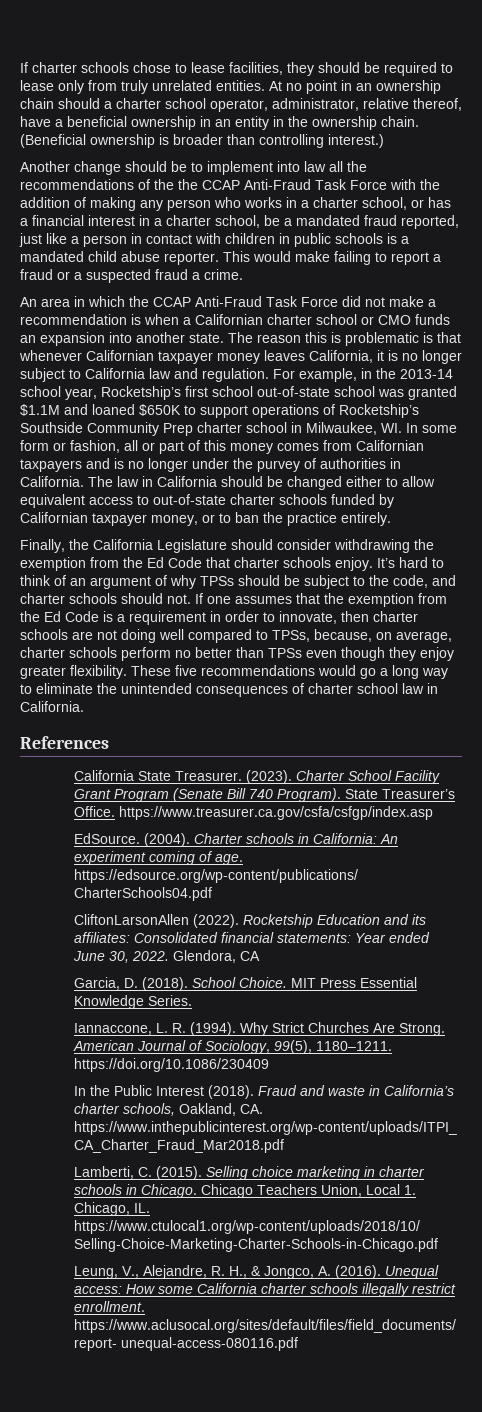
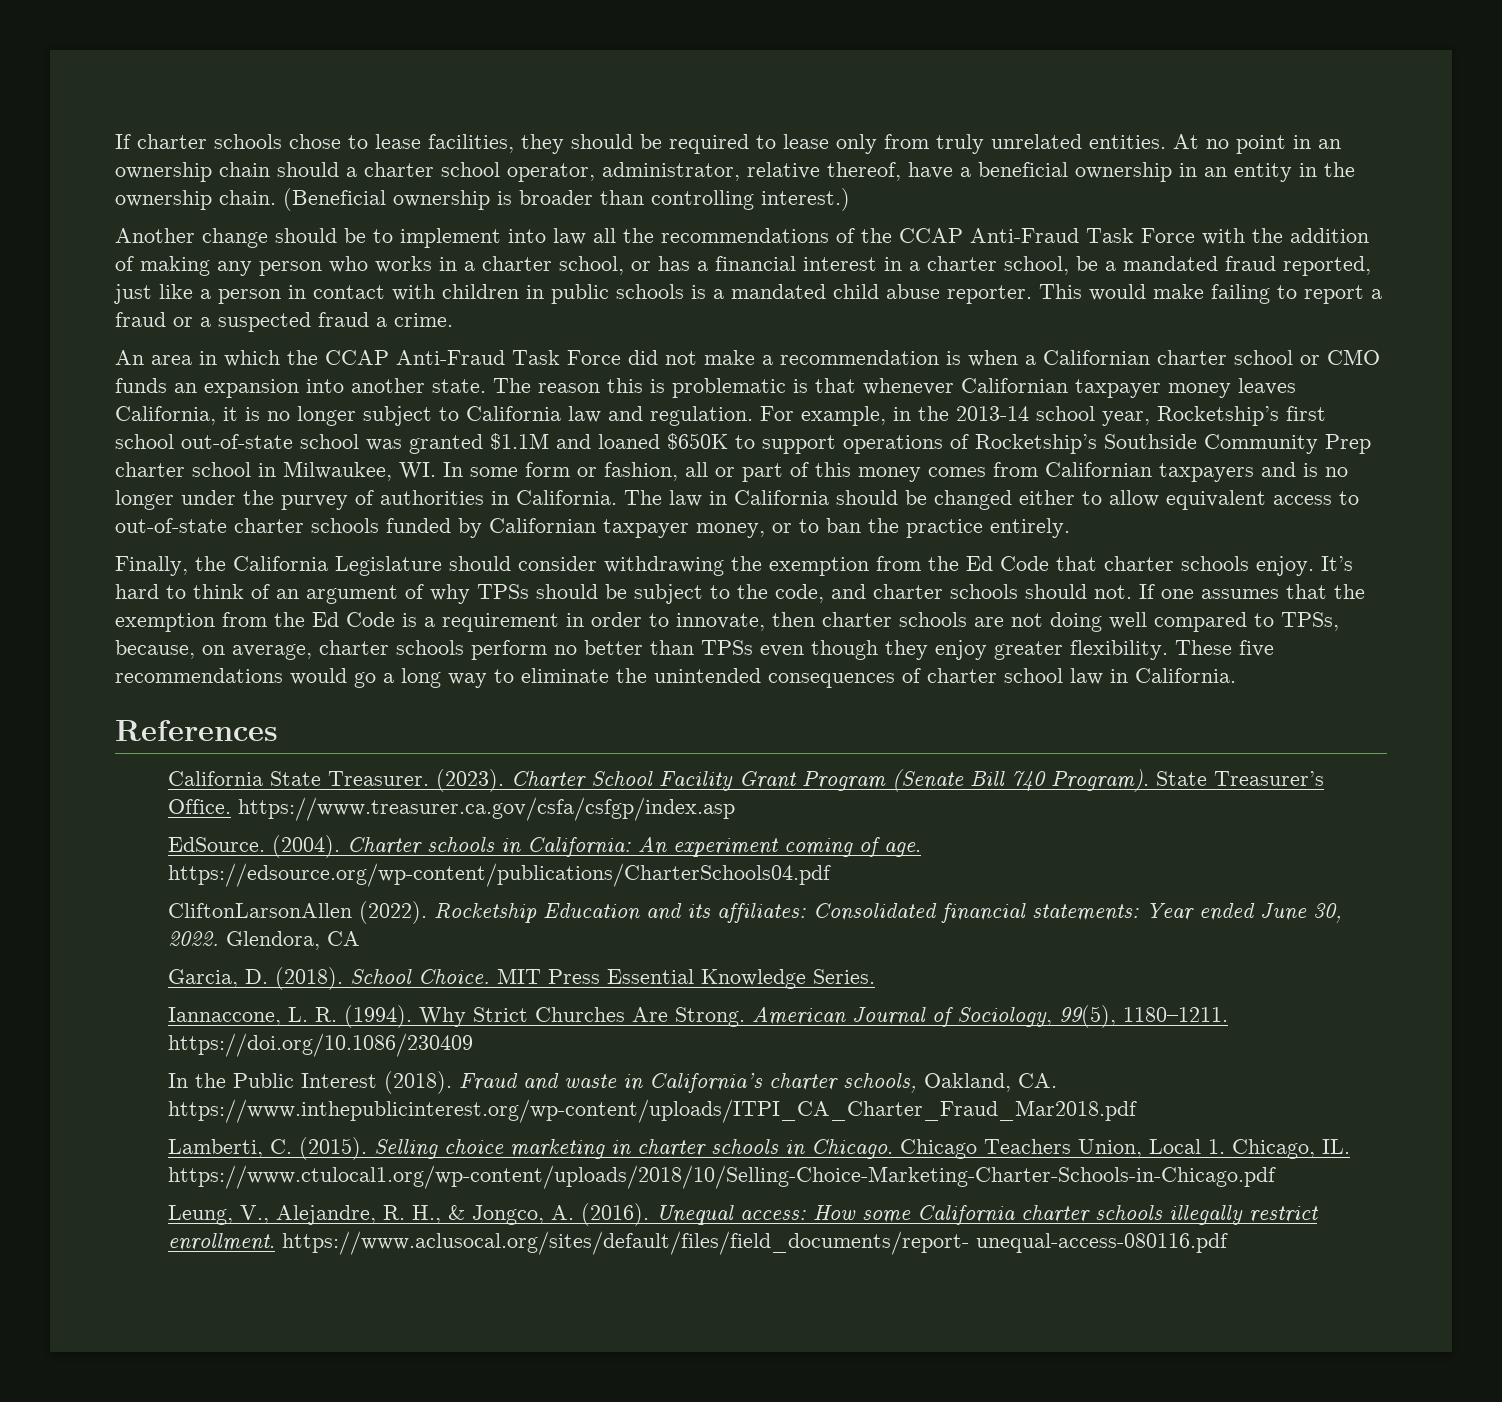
- Another change should be to implement into law all the recommendations of the the CCAP Anti-Fraud Task Force with the addition of making any person who works in a charter school, or has a financial interest in a charter school, be a mandated fraud reported, just like a person in contact with children in public schools is a mandated child abuse reporter.
+ Another change should be to implement into law all the recommendations of the CCAP Anti-Fraud Task Force with the addition of making any person who works in a charter school, or has a financial interest in a charter school, be a mandated fraud reported, just like a person in contact with children in public schools is a mandated child abuse reporter.

